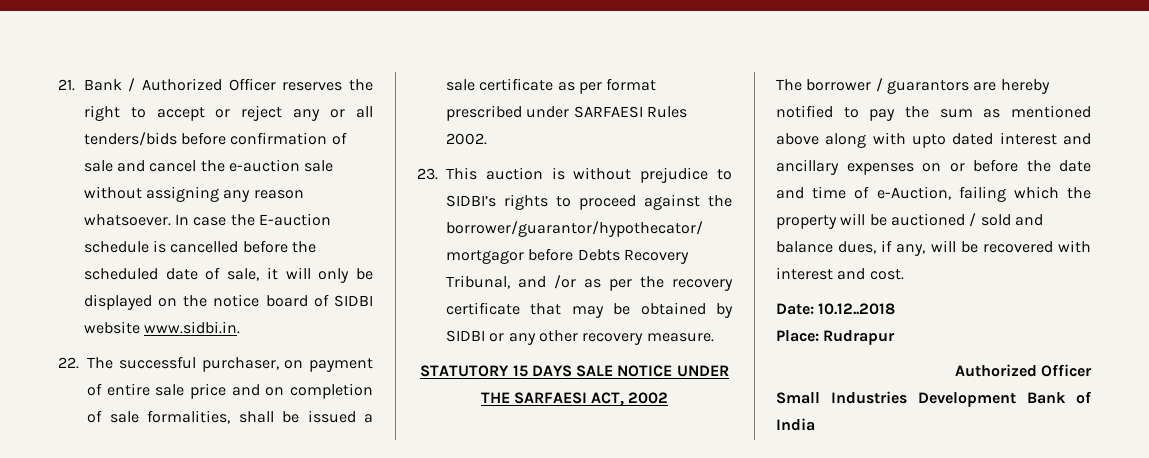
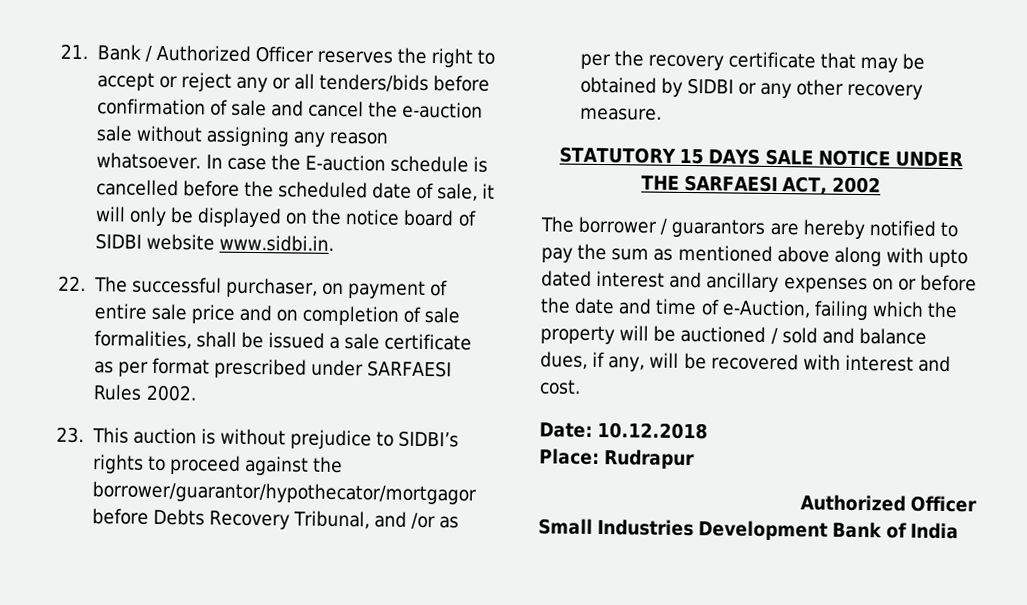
- Date: 10.12..2018
+ Date: 10.12.2018

